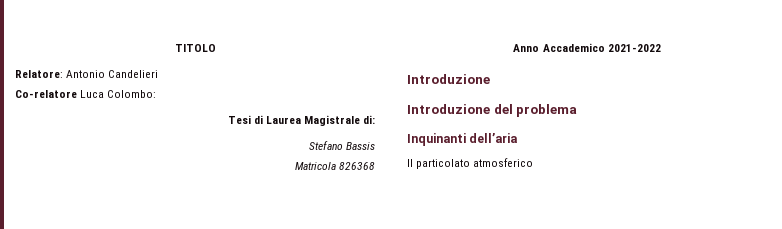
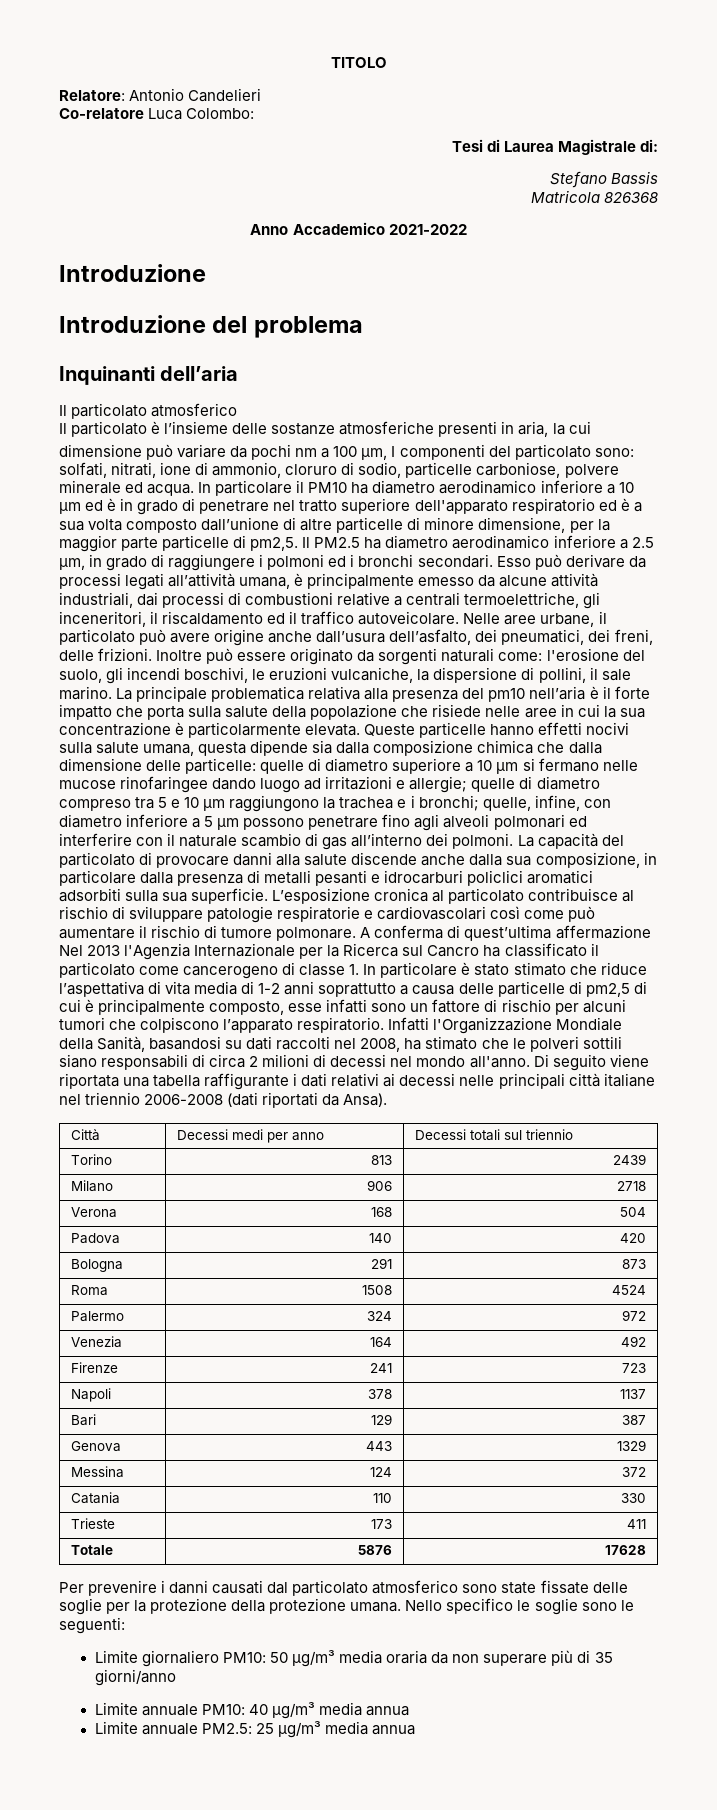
+ Il particolato è l’insieme delle sostanze atmosferiche presenti in aria, la cui
+ dimensione può variare da pochi nm a 100 µm, I componenti del particolato sono: solfati, nitrati, ione di ammonio, cloruro di sodio, particelle carboniose, polvere minerale ed acqua. In particolare il PM10 ha diametro aerodinamico inferiore a 10 µm ed è in grado di penetrare nel tratto superiore dell'apparato respiratorio ed è a sua volta composto dall’unione di altre particelle di minore dimensione, per la maggior parte particelle di pm2,5. Il PM2.5 ha diametro aerodinamico inferiore a 2.5 µm, in grado di raggiungere i polmoni ed i bronchi secondari. Esso può derivare da processi legati all’attività umana, è principalmente emesso da alcune attività industriali, dai processi di combustioni relative a centrali termoelettriche, gli inceneritori, il riscaldamento ed il traffico autoveicolare. Nelle aree urbane, il particolato può avere origine anche dall’usura dell’asfalto, dei pneumatici, dei freni, delle frizioni. Inoltre può essere originato da sorgenti naturali come: l'erosione del suolo, gli incendi boschivi, le eruzioni vulcaniche, la dispersione di pollini, il sale marino. La principale problematica relativa alla presenza del pm10 nell’aria è il forte impatto che porta sulla salute della popolazione che risiede nelle aree in cui la sua concentrazione è particolarmente elevata. Queste particelle hanno effetti nocivi sulla salute umana, questa dipende sia dalla composizione chimica che dalla dimensione delle particelle: quelle di diametro superiore a 10 µm si fermano nelle mucose rinofaringee dando luogo ad irritazioni e allergie; quelle di diametro compreso tra 5 e 10 µm raggiungono la trachea e i bronchi; quelle, infine, con diametro inferiore a 5 µm possono penetrare fino agli alveoli polmonari ed interferire con il naturale scambio di gas all’interno dei polmoni. La capacità del particolato di provocare danni alla salute discende anche dalla sua composizione, in particolare dalla presenza di metalli pesanti e idrocarburi policlici aromatici adsorbiti sulla sua superficie. L’esposizione cronica al particolato contribuisce al rischio di sviluppare patologie respiratorie e cardiovascolari così come può aumentare il rischio di tumore polmonare. A conferma di quest’ultima affermazione Nel 2013 l'Agenzia Internazionale per la Ricerca sul Cancro ha classificato il particolato come cancerogeno di classe 1. In particolare è stato stimato che riduce l’aspettativa di vita media di 1-2 anni soprattutto a causa delle particelle di pm2,5 di cui è principalmente composto, esse infatti sono un fattore di rischio per alcuni tumori che colpiscono l’apparato respiratorio. Infatti l'Organizzazione Mondiale della Sanità, basandosi su dati raccolti nel 2008, ha stimato che le polveri sottili siano responsabili di circa 2 milioni di decessi nel mondo all'anno. Di seguito viene riportata una tabella raffigurante i dati relativi ai decessi nelle principali città italiane nel triennio 2006-2008 (dati riportati da Ansa).
+ Città | Decessi medi per anno | Decessi totali sul triennio
+ Torino | 813 | 2439
+ Milano | 906 | 2718
+ Verona | 168 | 504
+ Padova | 140 | 420
+ Bologna | 291 | 873
+ Roma | 1508 | 4524
+ Palermo | 324 | 972
+ Venezia | 164 | 492
+ Firenze | 241 | 723
+ Napoli | 378 | 1137
+ Bari | 129 | 387
+ Genova | 443 | 1329
+ Messina | 124 | 372
+ Catania | 110 | 330
+ Trieste | 173 | 411
+ Totale | 5876 | 17628
+ Per prevenire i danni causati dal particolato atmosferico sono state fissate delle soglie per la protezione della protezione umana. Nello specifico le soglie sono le seguenti:
+ Limite giornaliero PM10: 50 µg/m³ media oraria da non superare più di 35 giorni/anno
+ Limite annuale PM10: 40 µg/m³ media annua
+ Limite annuale PM2.5: 25 µg/m³ media annua

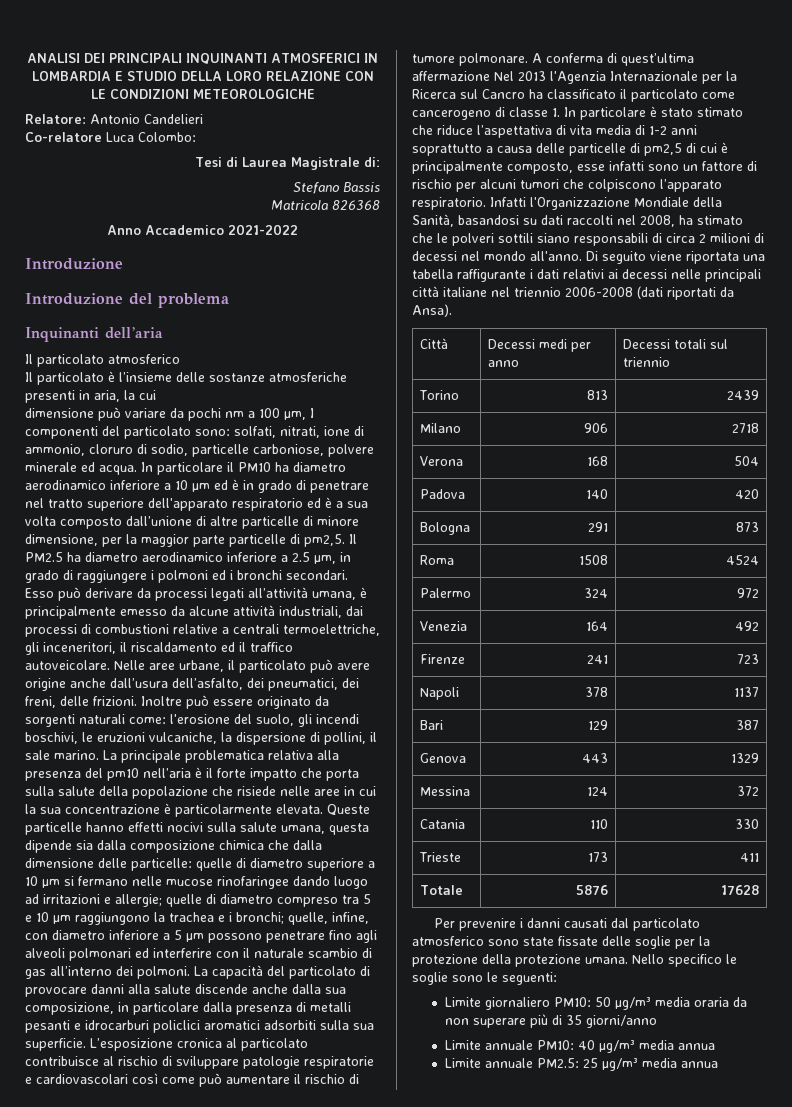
- TITOLO
+ ANALISI DEI PRINCIPALI INQUINANTI ATMOSFERICI IN LOMBARDIA E STUDIO DELLA LORO RELAZIONE CON LE CONDIZIONI METEOROLOGICHE

